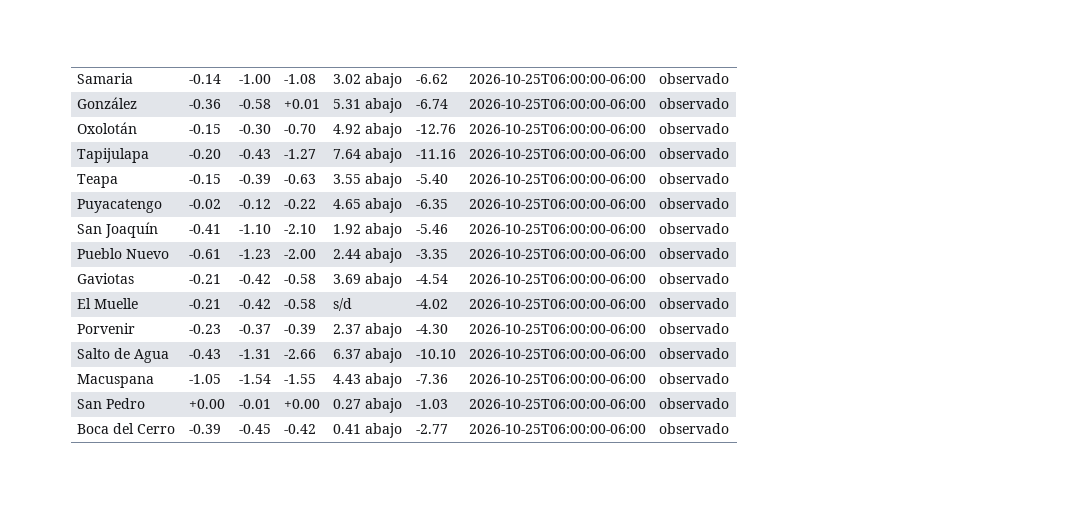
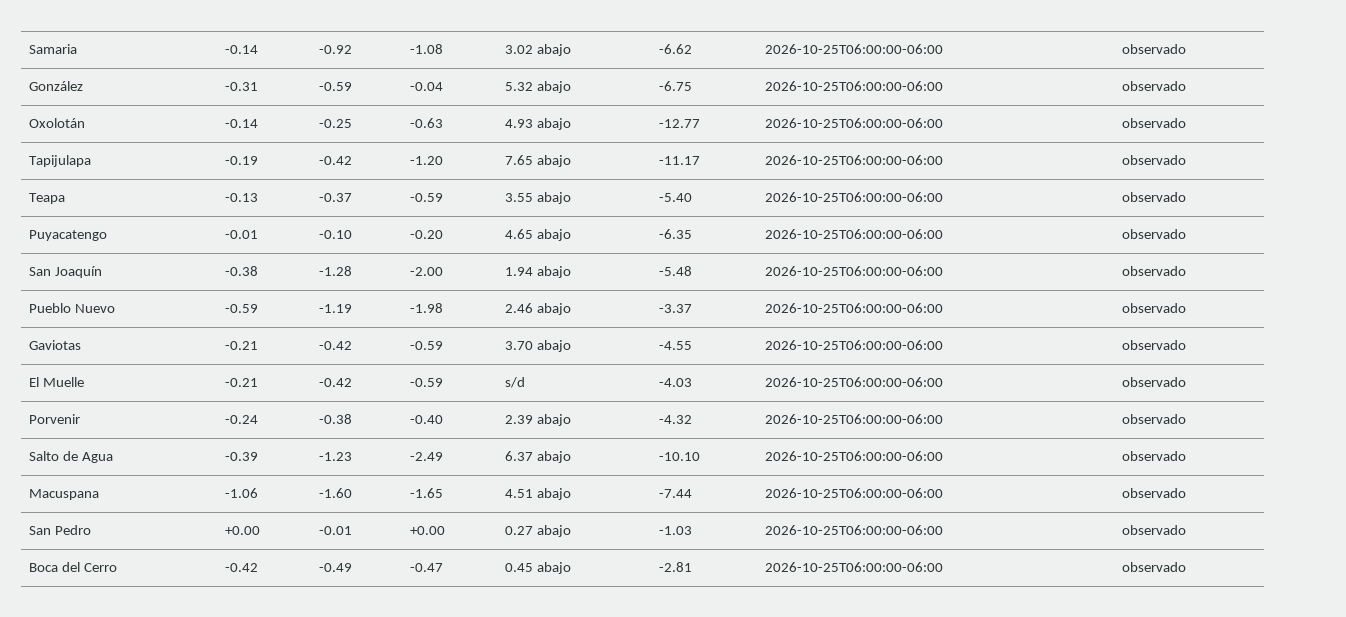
- Samaria | -0.14 | -1.00 | -1.08 | 3.02 abajo | -6.62 | 2026-10-25T06:00:00-06:00 | observado
+ Samaria | -0.14 | -0.92 | -1.08 | 3.02 abajo | -6.62 | 2026-10-25T06:00:00-06:00 | observado
- González | -0.36 | -0.58 | +0.01 | 5.31 abajo | -6.74 | 2026-10-25T06:00:00-06:00 | observado
+ González | -0.31 | -0.59 | -0.04 | 5.32 abajo | -6.75 | 2026-10-25T06:00:00-06:00 | observado
- Oxolotán | -0.15 | -0.30 | -0.70 | 4.92 abajo | -12.76 | 2026-10-25T06:00:00-06:00 | observado
+ Oxolotán | -0.14 | -0.25 | -0.63 | 4.93 abajo | -12.77 | 2026-10-25T06:00:00-06:00 | observado
- Tapijulapa | -0.20 | -0.43 | -1.27 | 7.64 abajo | -11.16 | 2026-10-25T06:00:00-06:00 | observado
+ Tapijulapa | -0.19 | -0.42 | -1.20 | 7.65 abajo | -11.17 | 2026-10-25T06:00:00-06:00 | observado
- Teapa | -0.15 | -0.39 | -0.63 | 3.55 abajo | -5.40 | 2026-10-25T06:00:00-06:00 | observado
+ Teapa | -0.13 | -0.37 | -0.59 | 3.55 abajo | -5.40 | 2026-10-25T06:00:00-06:00 | observado
- Puyacatengo | -0.02 | -0.12 | -0.22 | 4.65 abajo | -6.35 | 2026-10-25T06:00:00-06:00 | observado
+ Puyacatengo | -0.01 | -0.10 | -0.20 | 4.65 abajo | -6.35 | 2026-10-25T06:00:00-06:00 | observado
- San Joaquín | -0.41 | -1.10 | -2.10 | 1.92 abajo | -5.46 | 2026-10-25T06:00:00-06:00 | observado
+ San Joaquín | -0.38 | -1.28 | -2.00 | 1.94 abajo | -5.48 | 2026-10-25T06:00:00-06:00 | observado
- Pueblo Nuevo | -0.61 | -1.23 | -2.00 | 2.44 abajo | -3.35 | 2026-10-25T06:00:00-06:00 | observado
+ Pueblo Nuevo | -0.59 | -1.19 | -1.98 | 2.46 abajo | -3.37 | 2026-10-25T06:00:00-06:00 | observado
- Gaviotas | -0.21 | -0.42 | -0.58 | 3.69 abajo | -4.54 | 2026-10-25T06:00:00-06:00 | observado
+ Gaviotas | -0.21 | -0.42 | -0.59 | 3.70 abajo | -4.55 | 2026-10-25T06:00:00-06:00 | observado
- El Muelle | -0.21 | -0.42 | -0.58 | s/d | -4.02 | 2026-10-25T06:00:00-06:00 | observado
+ El Muelle | -0.21 | -0.42 | -0.59 | s/d | -4.03 | 2026-10-25T06:00:00-06:00 | observado
- Porvenir | -0.23 | -0.37 | -0.39 | 2.37 abajo | -4.30 | 2026-10-25T06:00:00-06:00 | observado
+ Porvenir | -0.24 | -0.38 | -0.40 | 2.39 abajo | -4.32 | 2026-10-25T06:00:00-06:00 | observado
- Salto de Agua | -0.43 | -1.31 | -2.66 | 6.37 abajo | -10.10 | 2026-10-25T06:00:00-06:00 | observado
+ Salto de Agua | -0.39 | -1.23 | -2.49 | 6.37 abajo | -10.10 | 2026-10-25T06:00:00-06:00 | observado
- Macuspana | -1.05 | -1.54 | -1.55 | 4.43 abajo | -7.36 | 2026-10-25T06:00:00-06:00 | observado
+ Macuspana | -1.06 | -1.60 | -1.65 | 4.51 abajo | -7.44 | 2026-10-25T06:00:00-06:00 | observado
- Boca del Cerro | -0.39 | -0.45 | -0.42 | 0.41 abajo | -2.77 | 2026-10-25T06:00:00-06:00 | observado
+ Boca del Cerro | -0.42 | -0.49 | -0.47 | 0.45 abajo | -2.81 | 2026-10-25T06:00:00-06:00 | observado

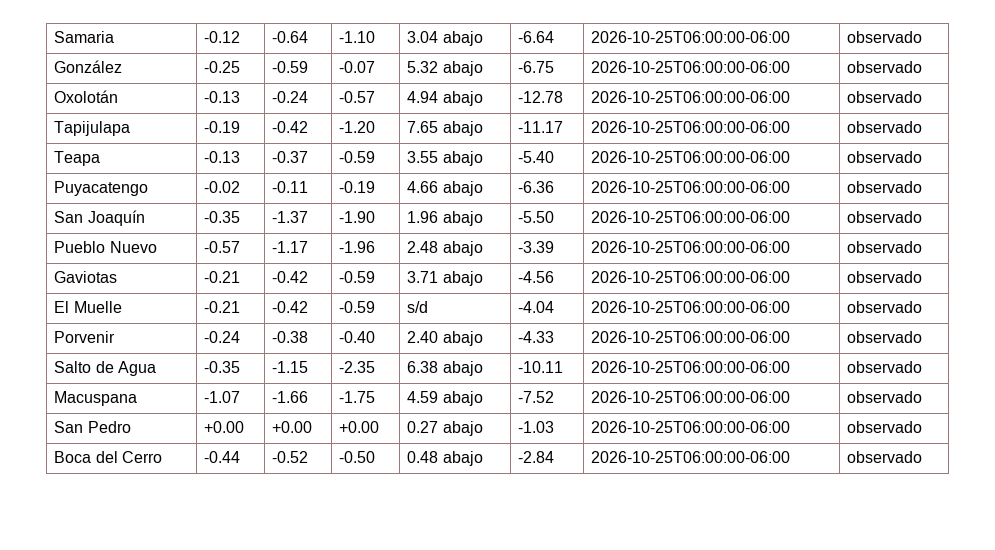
- Samaria | -0.14 | -0.92 | -1.08 | 3.02 abajo | -6.62 | 2026-10-25T06:00:00-06:00 | observado
+ Samaria | -0.12 | -0.64 | -1.10 | 3.04 abajo | -6.64 | 2026-10-25T06:00:00-06:00 | observado
- González | -0.31 | -0.59 | -0.04 | 5.32 abajo | -6.75 | 2026-10-25T06:00:00-06:00 | observado
+ González | -0.25 | -0.59 | -0.07 | 5.32 abajo | -6.75 | 2026-10-25T06:00:00-06:00 | observado
- Oxolotán | -0.14 | -0.25 | -0.63 | 4.93 abajo | -12.77 | 2026-10-25T06:00:00-06:00 | observado
+ Oxolotán | -0.13 | -0.24 | -0.57 | 4.94 abajo | -12.78 | 2026-10-25T06:00:00-06:00 | observado
- Puyacatengo | -0.01 | -0.10 | -0.20 | 4.65 abajo | -6.35 | 2026-10-25T06:00:00-06:00 | observado
+ Puyacatengo | -0.02 | -0.11 | -0.19 | 4.66 abajo | -6.36 | 2026-10-25T06:00:00-06:00 | observado
- San Joaquín | -0.38 | -1.28 | -2.00 | 1.94 abajo | -5.48 | 2026-10-25T06:00:00-06:00 | observado
+ San Joaquín | -0.35 | -1.37 | -1.90 | 1.96 abajo | -5.50 | 2026-10-25T06:00:00-06:00 | observado
- Pueblo Nuevo | -0.59 | -1.19 | -1.98 | 2.46 abajo | -3.37 | 2026-10-25T06:00:00-06:00 | observado
+ Pueblo Nuevo | -0.57 | -1.17 | -1.96 | 2.48 abajo | -3.39 | 2026-10-25T06:00:00-06:00 | observado
- Gaviotas | -0.21 | -0.42 | -0.59 | 3.70 abajo | -4.55 | 2026-10-25T06:00:00-06:00 | observado
+ Gaviotas | -0.21 | -0.42 | -0.59 | 3.71 abajo | -4.56 | 2026-10-25T06:00:00-06:00 | observado
- El Muelle | -0.21 | -0.42 | -0.59 | s/d | -4.03 | 2026-10-25T06:00:00-06:00 | observado
+ El Muelle | -0.21 | -0.42 | -0.59 | s/d | -4.04 | 2026-10-25T06:00:00-06:00 | observado
- Porvenir | -0.24 | -0.38 | -0.40 | 2.39 abajo | -4.32 | 2026-10-25T06:00:00-06:00 | observado
+ Porvenir | -0.24 | -0.38 | -0.40 | 2.40 abajo | -4.33 | 2026-10-25T06:00:00-06:00 | observado
- Salto de Agua | -0.39 | -1.23 | -2.49 | 6.37 abajo | -10.10 | 2026-10-25T06:00:00-06:00 | observado
+ Salto de Agua | -0.35 | -1.15 | -2.35 | 6.38 abajo | -10.11 | 2026-10-25T06:00:00-06:00 | observado
- Macuspana | -1.06 | -1.60 | -1.65 | 4.51 abajo | -7.44 | 2026-10-25T06:00:00-06:00 | observado
+ Macuspana | -1.07 | -1.66 | -1.75 | 4.59 abajo | -7.52 | 2026-10-25T06:00:00-06:00 | observado
- San Pedro | +0.00 | -0.01 | +0.00 | 0.27 abajo | -1.03 | 2026-10-25T06:00:00-06:00 | observado
+ San Pedro | +0.00 | +0.00 | +0.00 | 0.27 abajo | -1.03 | 2026-10-25T06:00:00-06:00 | observado
- Boca del Cerro | -0.42 | -0.49 | -0.47 | 0.45 abajo | -2.81 | 2026-10-25T06:00:00-06:00 | observado
+ Boca del Cerro | -0.44 | -0.52 | -0.50 | 0.48 abajo | -2.84 | 2026-10-25T06:00:00-06:00 | observado

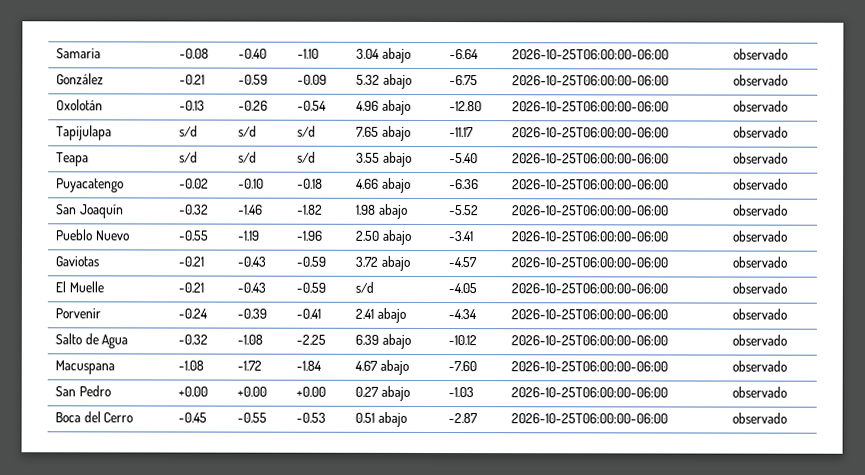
- Samaria | -0.12 | -0.64 | -1.10 | 3.04 abajo | -6.64 | 2026-10-25T06:00:00-06:00 | observado
+ Samaria | -0.08 | -0.40 | -1.10 | 3.04 abajo | -6.64 | 2026-10-25T06:00:00-06:00 | observado
- González | -0.25 | -0.59 | -0.07 | 5.32 abajo | -6.75 | 2026-10-25T06:00:00-06:00 | observado
+ González | -0.21 | -0.59 | -0.09 | 5.32 abajo | -6.75 | 2026-10-25T06:00:00-06:00 | observado
- Oxolotán | -0.13 | -0.24 | -0.57 | 4.94 abajo | -12.78 | 2026-10-25T06:00:00-06:00 | observado
+ Oxolotán | -0.13 | -0.26 | -0.54 | 4.96 abajo | -12.80 | 2026-10-25T06:00:00-06:00 | observado
- Tapijulapa | -0.19 | -0.42 | -1.20 | 7.65 abajo | -11.17 | 2026-10-25T06:00:00-06:00 | observado
+ Tapijulapa | s/d | s/d | s/d | 7.65 abajo | -11.17 | 2026-10-25T06:00:00-06:00 | observado
- Teapa | -0.13 | -0.37 | -0.59 | 3.55 abajo | -5.40 | 2026-10-25T06:00:00-06:00 | observado
+ Teapa | s/d | s/d | s/d | 3.55 abajo | -5.40 | 2026-10-25T06:00:00-06:00 | observado
- Puyacatengo | -0.02 | -0.11 | -0.19 | 4.66 abajo | -6.36 | 2026-10-25T06:00:00-06:00 | observado
+ Puyacatengo | -0.02 | -0.10 | -0.18 | 4.66 abajo | -6.36 | 2026-10-25T06:00:00-06:00 | observado
- San Joaquín | -0.35 | -1.37 | -1.90 | 1.96 abajo | -5.50 | 2026-10-25T06:00:00-06:00 | observado
+ San Joaquín | -0.32 | -1.46 | -1.82 | 1.98 abajo | -5.52 | 2026-10-25T06:00:00-06:00 | observado
- Pueblo Nuevo | -0.57 | -1.17 | -1.96 | 2.48 abajo | -3.39 | 2026-10-25T06:00:00-06:00 | observado
+ Pueblo Nuevo | -0.55 | -1.19 | -1.96 | 2.50 abajo | -3.41 | 2026-10-25T06:00:00-06:00 | observado
- Gaviotas | -0.21 | -0.42 | -0.59 | 3.71 abajo | -4.56 | 2026-10-25T06:00:00-06:00 | observado
+ Gaviotas | -0.21 | -0.43 | -0.59 | 3.72 abajo | -4.57 | 2026-10-25T06:00:00-06:00 | observado
- El Muelle | -0.21 | -0.42 | -0.59 | s/d | -4.04 | 2026-10-25T06:00:00-06:00 | observado
+ El Muelle | -0.21 | -0.43 | -0.59 | s/d | -4.05 | 2026-10-25T06:00:00-06:00 | observado
- Porvenir | -0.24 | -0.38 | -0.40 | 2.40 abajo | -4.33 | 2026-10-25T06:00:00-06:00 | observado
+ Porvenir | -0.24 | -0.39 | -0.41 | 2.41 abajo | -4.34 | 2026-10-25T06:00:00-06:00 | observado
- Salto de Agua | -0.35 | -1.15 | -2.35 | 6.38 abajo | -10.11 | 2026-10-25T06:00:00-06:00 | observado
+ Salto de Agua | -0.32 | -1.08 | -2.25 | 6.39 abajo | -10.12 | 2026-10-25T06:00:00-06:00 | observado
- Macuspana | -1.07 | -1.66 | -1.75 | 4.59 abajo | -7.52 | 2026-10-25T06:00:00-06:00 | observado
+ Macuspana | -1.08 | -1.72 | -1.84 | 4.67 abajo | -7.60 | 2026-10-25T06:00:00-06:00 | observado
- Boca del Cerro | -0.44 | -0.52 | -0.50 | 0.48 abajo | -2.84 | 2026-10-25T06:00:00-06:00 | observado
+ Boca del Cerro | -0.45 | -0.55 | -0.53 | 0.51 abajo | -2.87 | 2026-10-25T06:00:00-06:00 | observado

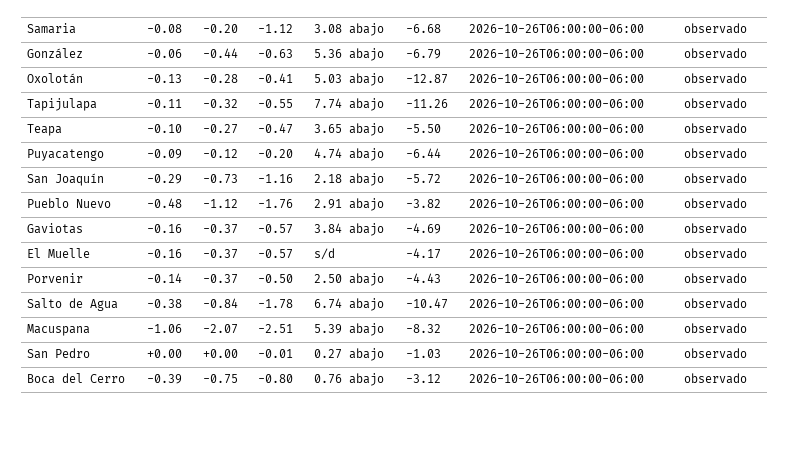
- Samaria | -0.08 | -0.40 | -1.10 | 3.04 abajo | -6.64 | 2026-10-25T06:00:00-06:00 | observado
+ Samaria | -0.08 | -0.20 | -1.12 | 3.08 abajo | -6.68 | 2026-10-26T06:00:00-06:00 | observado
- González | -0.21 | -0.59 | -0.09 | 5.32 abajo | -6.75 | 2026-10-25T06:00:00-06:00 | observado
+ González | -0.06 | -0.44 | -0.63 | 5.36 abajo | -6.79 | 2026-10-26T06:00:00-06:00 | observado
- Oxolotán | -0.13 | -0.26 | -0.54 | 4.96 abajo | -12.80 | 2026-10-25T06:00:00-06:00 | observado
+ Oxolotán | -0.13 | -0.28 | -0.41 | 5.03 abajo | -12.87 | 2026-10-26T06:00:00-06:00 | observado
- Tapijulapa | s/d | s/d | s/d | 7.65 abajo | -11.17 | 2026-10-25T06:00:00-06:00 | observado
+ Tapijulapa | -0.11 | -0.32 | -0.55 | 7.74 abajo | -11.26 | 2026-10-26T06:00:00-06:00 | observado
- Teapa | s/d | s/d | s/d | 3.55 abajo | -5.40 | 2026-10-25T06:00:00-06:00 | observado
+ Teapa | -0.10 | -0.27 | -0.47 | 3.65 abajo | -5.50 | 2026-10-26T06:00:00-06:00 | observado
- Puyacatengo | -0.02 | -0.10 | -0.18 | 4.66 abajo | -6.36 | 2026-10-25T06:00:00-06:00 | observado
+ Puyacatengo | -0.09 | -0.12 | -0.20 | 4.74 abajo | -6.44 | 2026-10-26T06:00:00-06:00 | observado
- San Joaquín | -0.32 | -1.46 | -1.82 | 1.98 abajo | -5.52 | 2026-10-25T06:00:00-06:00 | observado
+ San Joaquín | -0.29 | -0.73 | -1.16 | 2.18 abajo | -5.72 | 2026-10-26T06:00:00-06:00 | observado
- Pueblo Nuevo | -0.55 | -1.19 | -1.96 | 2.50 abajo | -3.41 | 2026-10-25T06:00:00-06:00 | observado
+ Pueblo Nuevo | -0.48 | -1.12 | -1.76 | 2.91 abajo | -3.82 | 2026-10-26T06:00:00-06:00 | observado
- Gaviotas | -0.21 | -0.43 | -0.59 | 3.72 abajo | -4.57 | 2026-10-25T06:00:00-06:00 | observado
+ Gaviotas | -0.16 | -0.37 | -0.57 | 3.84 abajo | -4.69 | 2026-10-26T06:00:00-06:00 | observado
- El Muelle | -0.21 | -0.43 | -0.59 | s/d | -4.05 | 2026-10-25T06:00:00-06:00 | observado
+ El Muelle | -0.16 | -0.37 | -0.57 | s/d | -4.17 | 2026-10-26T06:00:00-06:00 | observado
- Porvenir | -0.24 | -0.39 | -0.41 | 2.41 abajo | -4.34 | 2026-10-25T06:00:00-06:00 | observado
+ Porvenir | -0.14 | -0.37 | -0.50 | 2.50 abajo | -4.43 | 2026-10-26T06:00:00-06:00 | observado
- Salto de Agua | -0.32 | -1.08 | -2.25 | 6.39 abajo | -10.12 | 2026-10-25T06:00:00-06:00 | observado
+ Salto de Agua | -0.38 | -0.84 | -1.78 | 6.74 abajo | -10.47 | 2026-10-26T06:00:00-06:00 | observado
- Macuspana | -1.08 | -1.72 | -1.84 | 4.67 abajo | -7.60 | 2026-10-25T06:00:00-06:00 | observado
+ Macuspana | -1.06 | -2.07 | -2.51 | 5.39 abajo | -8.32 | 2026-10-26T06:00:00-06:00 | observado
- San Pedro | +0.00 | +0.00 | +0.00 | 0.27 abajo | -1.03 | 2026-10-25T06:00:00-06:00 | observado
+ San Pedro | +0.00 | +0.00 | -0.01 | 0.27 abajo | -1.03 | 2026-10-26T06:00:00-06:00 | observado
- Boca del Cerro | -0.45 | -0.55 | -0.53 | 0.51 abajo | -2.87 | 2026-10-25T06:00:00-06:00 | observado
+ Boca del Cerro | -0.39 | -0.75 | -0.80 | 0.76 abajo | -3.12 | 2026-10-26T06:00:00-06:00 | observado

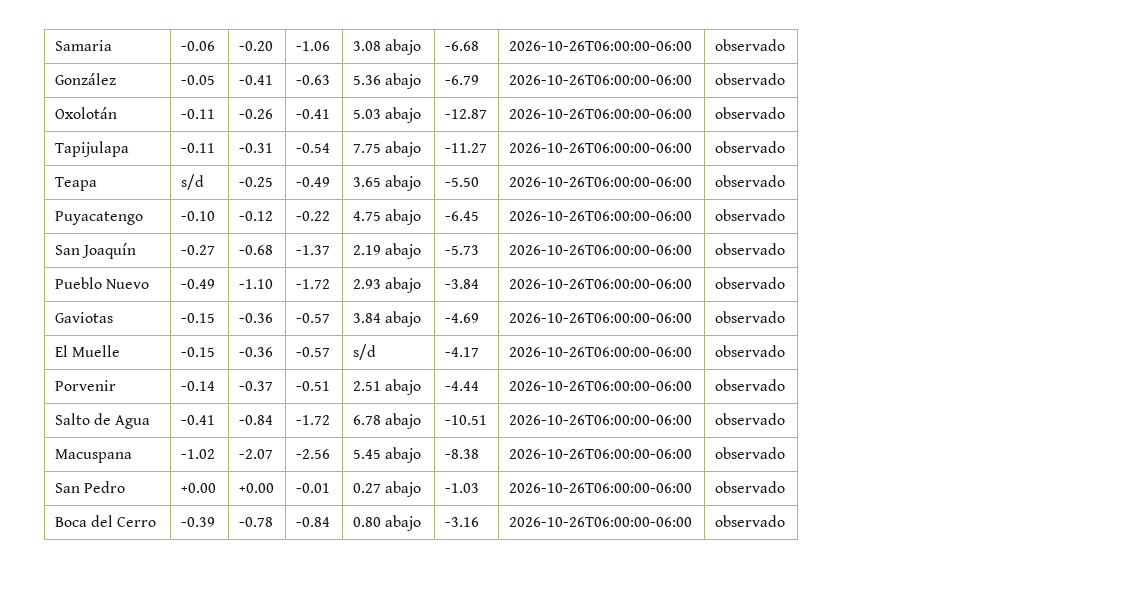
- Samaria | -0.08 | -0.20 | -1.12 | 3.08 abajo | -6.68 | 2026-10-26T06:00:00-06:00 | observado
+ Samaria | -0.06 | -0.20 | -1.06 | 3.08 abajo | -6.68 | 2026-10-26T06:00:00-06:00 | observado
- González | -0.06 | -0.44 | -0.63 | 5.36 abajo | -6.79 | 2026-10-26T06:00:00-06:00 | observado
+ González | -0.05 | -0.41 | -0.63 | 5.36 abajo | -6.79 | 2026-10-26T06:00:00-06:00 | observado
- Oxolotán | -0.13 | -0.28 | -0.41 | 5.03 abajo | -12.87 | 2026-10-26T06:00:00-06:00 | observado
+ Oxolotán | -0.11 | -0.26 | -0.41 | 5.03 abajo | -12.87 | 2026-10-26T06:00:00-06:00 | observado
- Tapijulapa | -0.11 | -0.32 | -0.55 | 7.74 abajo | -11.26 | 2026-10-26T06:00:00-06:00 | observado
+ Tapijulapa | -0.11 | -0.31 | -0.54 | 7.75 abajo | -11.27 | 2026-10-26T06:00:00-06:00 | observado
- Teapa | -0.10 | -0.27 | -0.47 | 3.65 abajo | -5.50 | 2026-10-26T06:00:00-06:00 | observado
+ Teapa | s/d | -0.25 | -0.49 | 3.65 abajo | -5.50 | 2026-10-26T06:00:00-06:00 | observado
- Puyacatengo | -0.09 | -0.12 | -0.20 | 4.74 abajo | -6.44 | 2026-10-26T06:00:00-06:00 | observado
+ Puyacatengo | -0.10 | -0.12 | -0.22 | 4.75 abajo | -6.45 | 2026-10-26T06:00:00-06:00 | observado
- San Joaquín | -0.29 | -0.73 | -1.16 | 2.18 abajo | -5.72 | 2026-10-26T06:00:00-06:00 | observado
+ San Joaquín | -0.27 | -0.68 | -1.37 | 2.19 abajo | -5.73 | 2026-10-26T06:00:00-06:00 | observado
- Pueblo Nuevo | -0.48 | -1.12 | -1.76 | 2.91 abajo | -3.82 | 2026-10-26T06:00:00-06:00 | observado
+ Pueblo Nuevo | -0.49 | -1.10 | -1.72 | 2.93 abajo | -3.84 | 2026-10-26T06:00:00-06:00 | observado
- Gaviotas | -0.16 | -0.37 | -0.57 | 3.84 abajo | -4.69 | 2026-10-26T06:00:00-06:00 | observado
+ Gaviotas | -0.15 | -0.36 | -0.57 | 3.84 abajo | -4.69 | 2026-10-26T06:00:00-06:00 | observado
- El Muelle | -0.16 | -0.37 | -0.57 | s/d | -4.17 | 2026-10-26T06:00:00-06:00 | observado
+ El Muelle | -0.15 | -0.36 | -0.57 | s/d | -4.17 | 2026-10-26T06:00:00-06:00 | observado
- Porvenir | -0.14 | -0.37 | -0.50 | 2.50 abajo | -4.43 | 2026-10-26T06:00:00-06:00 | observado
+ Porvenir | -0.14 | -0.37 | -0.51 | 2.51 abajo | -4.44 | 2026-10-26T06:00:00-06:00 | observado
- Salto de Agua | -0.38 | -0.84 | -1.78 | 6.74 abajo | -10.47 | 2026-10-26T06:00:00-06:00 | observado
+ Salto de Agua | -0.41 | -0.84 | -1.72 | 6.78 abajo | -10.51 | 2026-10-26T06:00:00-06:00 | observado
- Macuspana | -1.06 | -2.07 | -2.51 | 5.39 abajo | -8.32 | 2026-10-26T06:00:00-06:00 | observado
+ Macuspana | -1.02 | -2.07 | -2.56 | 5.45 abajo | -8.38 | 2026-10-26T06:00:00-06:00 | observado
- Boca del Cerro | -0.39 | -0.75 | -0.80 | 0.76 abajo | -3.12 | 2026-10-26T06:00:00-06:00 | observado
+ Boca del Cerro | -0.39 | -0.78 | -0.84 | 0.80 abajo | -3.16 | 2026-10-26T06:00:00-06:00 | observado

